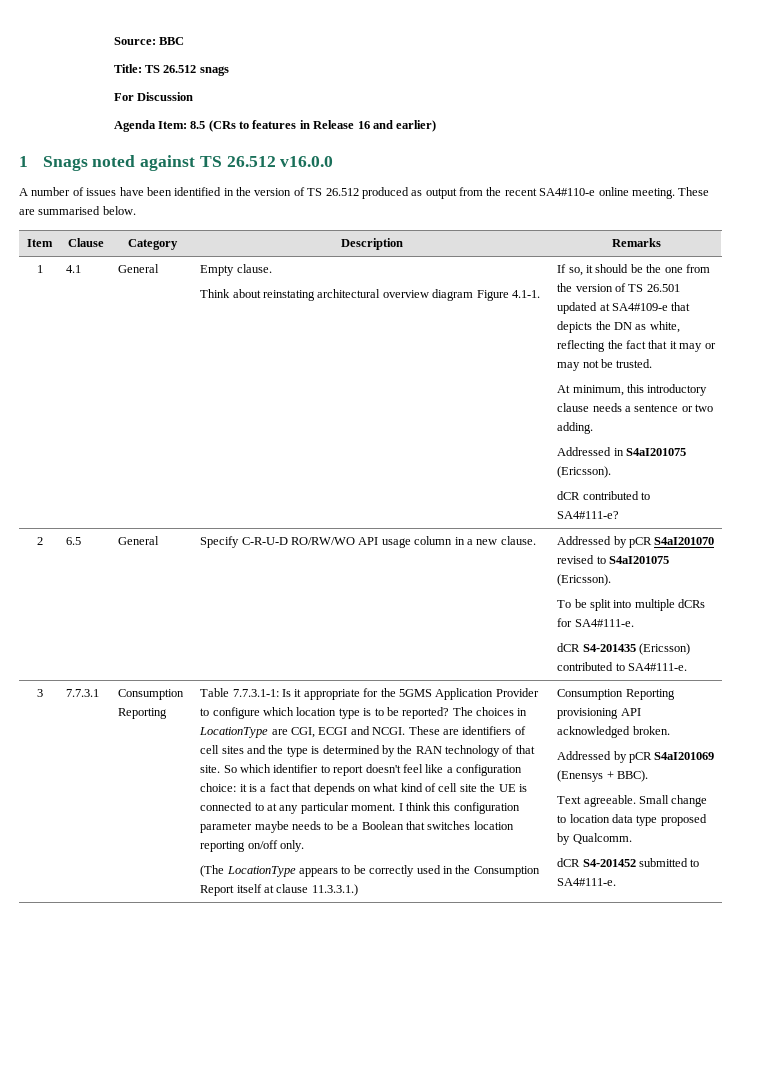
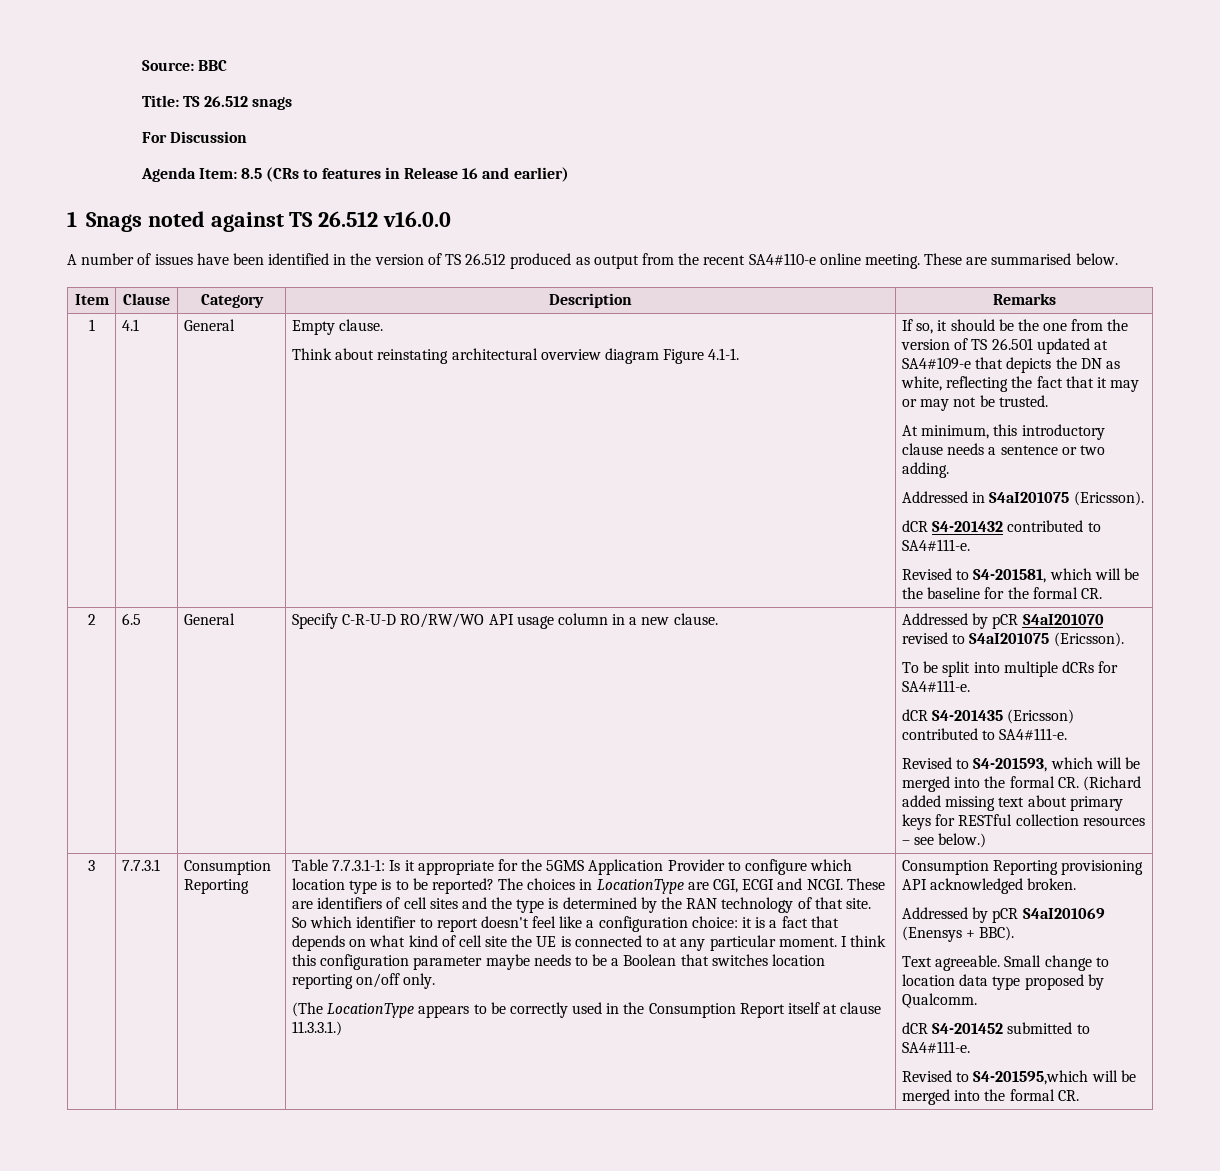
- dCR contributed to SA4#111-e?
+ dCR S4-201432 contributed to SA4#111-e.
+ Revised to S4-201581, which will be the baseline for the formal CR.
+ Revised to S4-201593, which will be merged into the formal CR. (Richard added missing text about primary keys for RESTful collection resources – see below.)
+ Revised to S4-201595,which will be merged into the formal CR.

